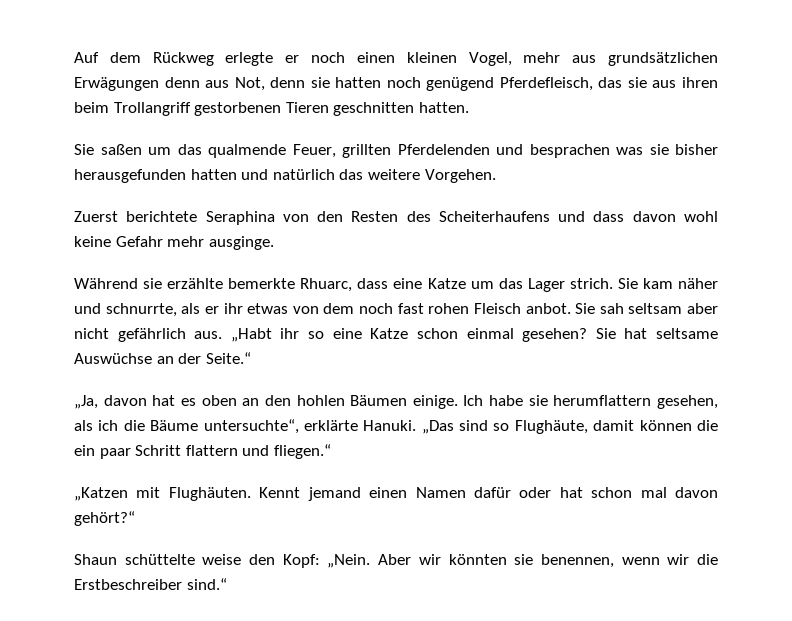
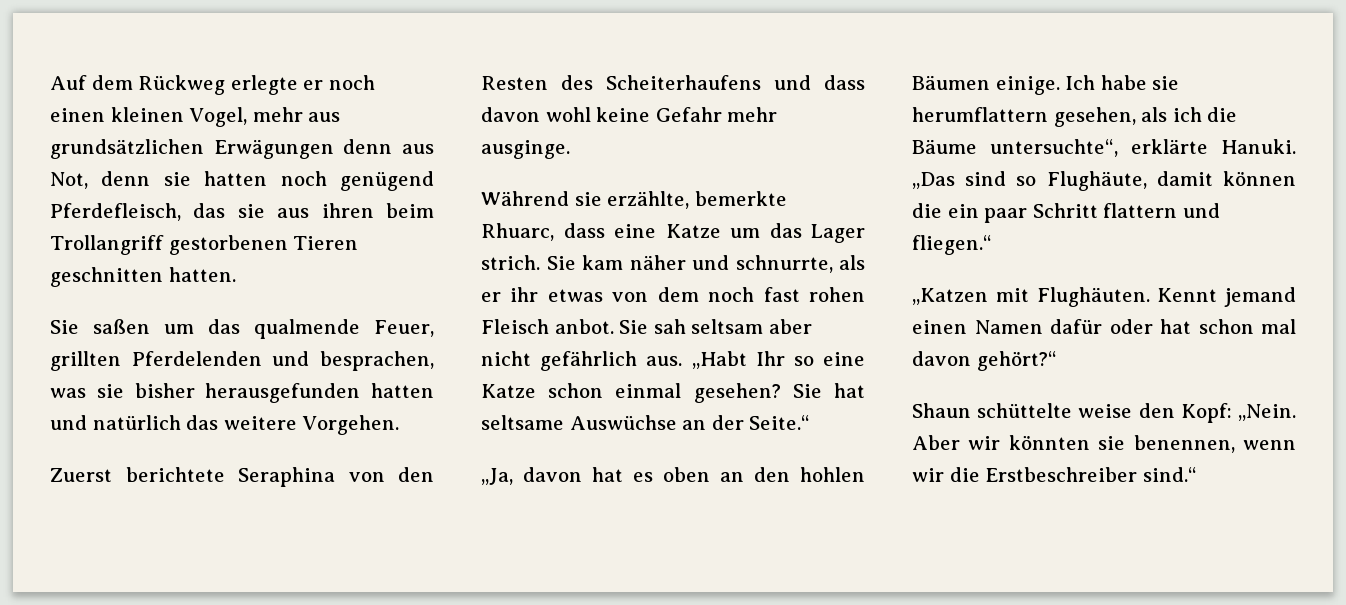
- Sie saßen um das qualmende Feuer, grillten Pferdelenden und besprachen was sie bisher herausgefunden hatten und natürlich das weitere Vorgehen.
+ Sie saßen um das qualmende Feuer, grillten Pferdelenden und besprachen, was sie bisher herausgefunden hatten und natürlich das weitere Vorgehen.
- Während sie erzählte bemerkte Rhuarc, dass eine Katze um das Lager strich.
+ Während sie erzählte, bemerkte Rhuarc, dass eine Katze um das Lager strich.
- „Habt ihr so eine Katze schon einmal gesehen?
+ „Habt Ihr so eine Katze schon einmal gesehen?

